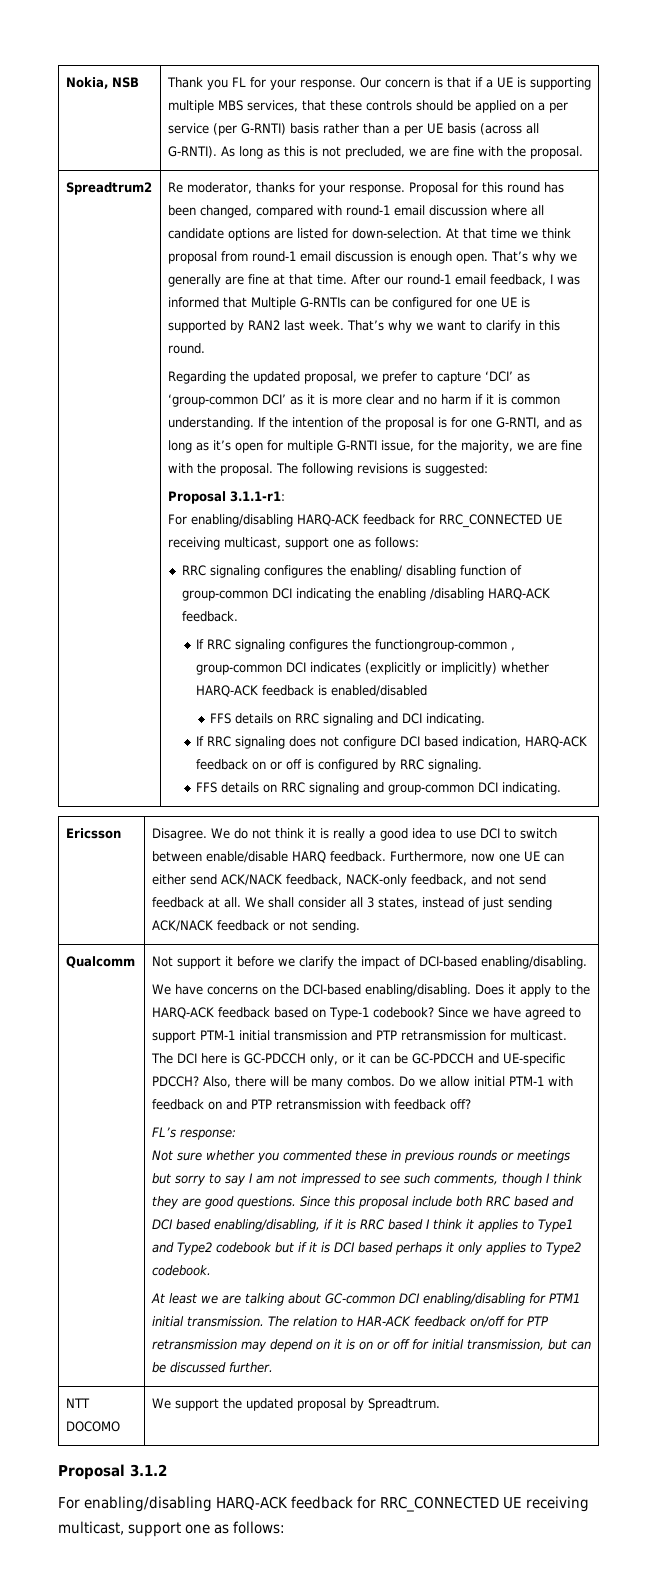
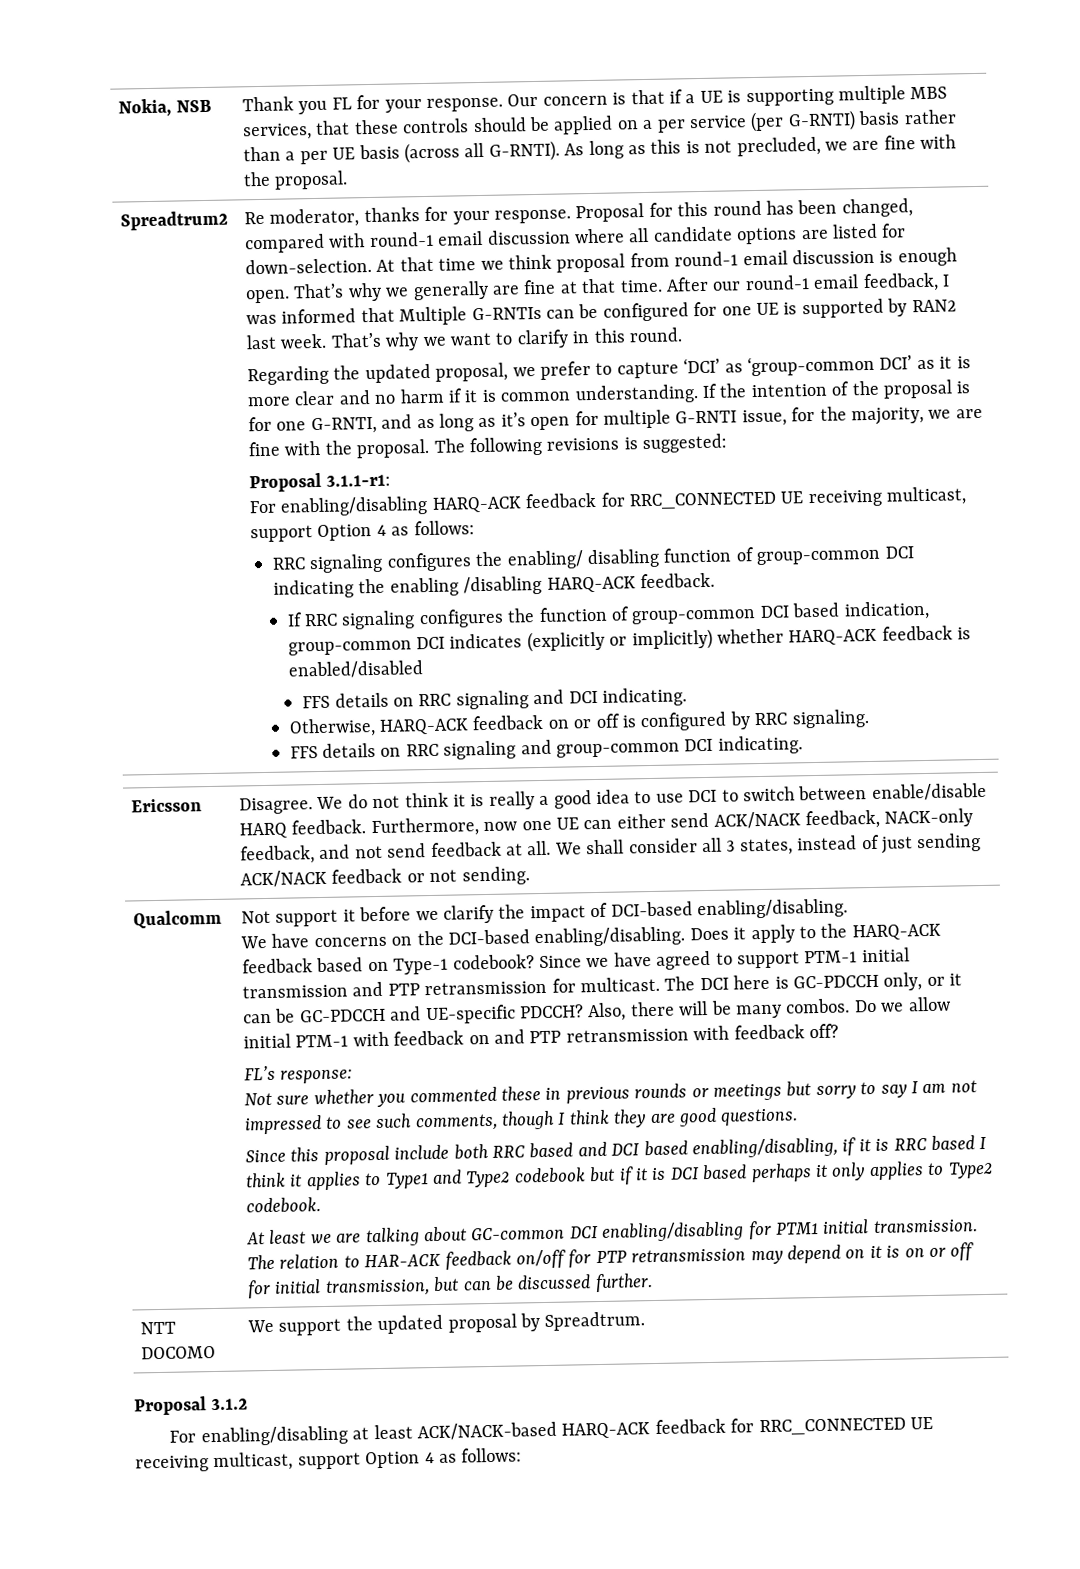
  Proposal 3.1.1-r1:
- For enabling/disabling HARQ-ACK feedback for RRC_CONNECTED UE receiving multicast, support one as follows:
+ For enabling/disabling HARQ-ACK feedback for RRC_CONNECTED UE receiving multicast, support Option 4 as follows:
- If RRC signaling configures the functiongroup-common , group-common DCI indicates (explicitly or implicitly) whether HARQ-ACK feedback is enabled/disabled
+ If RRC signaling configures the function of group-common DCI based indication, group-common DCI indicates (explicitly or implicitly) whether HARQ-ACK feedback is enabled/disabled
- If RRC signaling does not configure DCI based indication, HARQ-ACK feedback on or off is configured by RRC signaling.
+ Otherwise, HARQ-ACK feedback on or off is configured by RRC signaling.
- Not sure whether you commented these in previous rounds or meetings but sorry to say I am not impressed to see such comments, though I think they are good questions. Since this proposal include both RRC based and DCI based enabling/disabling, if it is RRC based I think it applies to Type1 and Type2 codebook but if it is DCI based perhaps it only applies to Type2 codebook.
+ Not sure whether you commented these in previous rounds or meetings but sorry to say I am not impressed to see such comments, though I think they are good questions.
+ Since this proposal include both RRC based and DCI based enabling/disabling, if it is RRC based I think it applies to Type1 and Type2 codebook but if it is DCI based perhaps it only applies to Type2 codebook.
  Proposal 3.1.2
- For enabling/disabling HARQ-ACK feedback for RRC_CONNECTED UE receiving multicast, support one as follows:
+ For enabling/disabling at least ACK/NACK-based HARQ-ACK feedback for RRC_CONNECTED UE receiving multicast, support Option 4 as follows:

